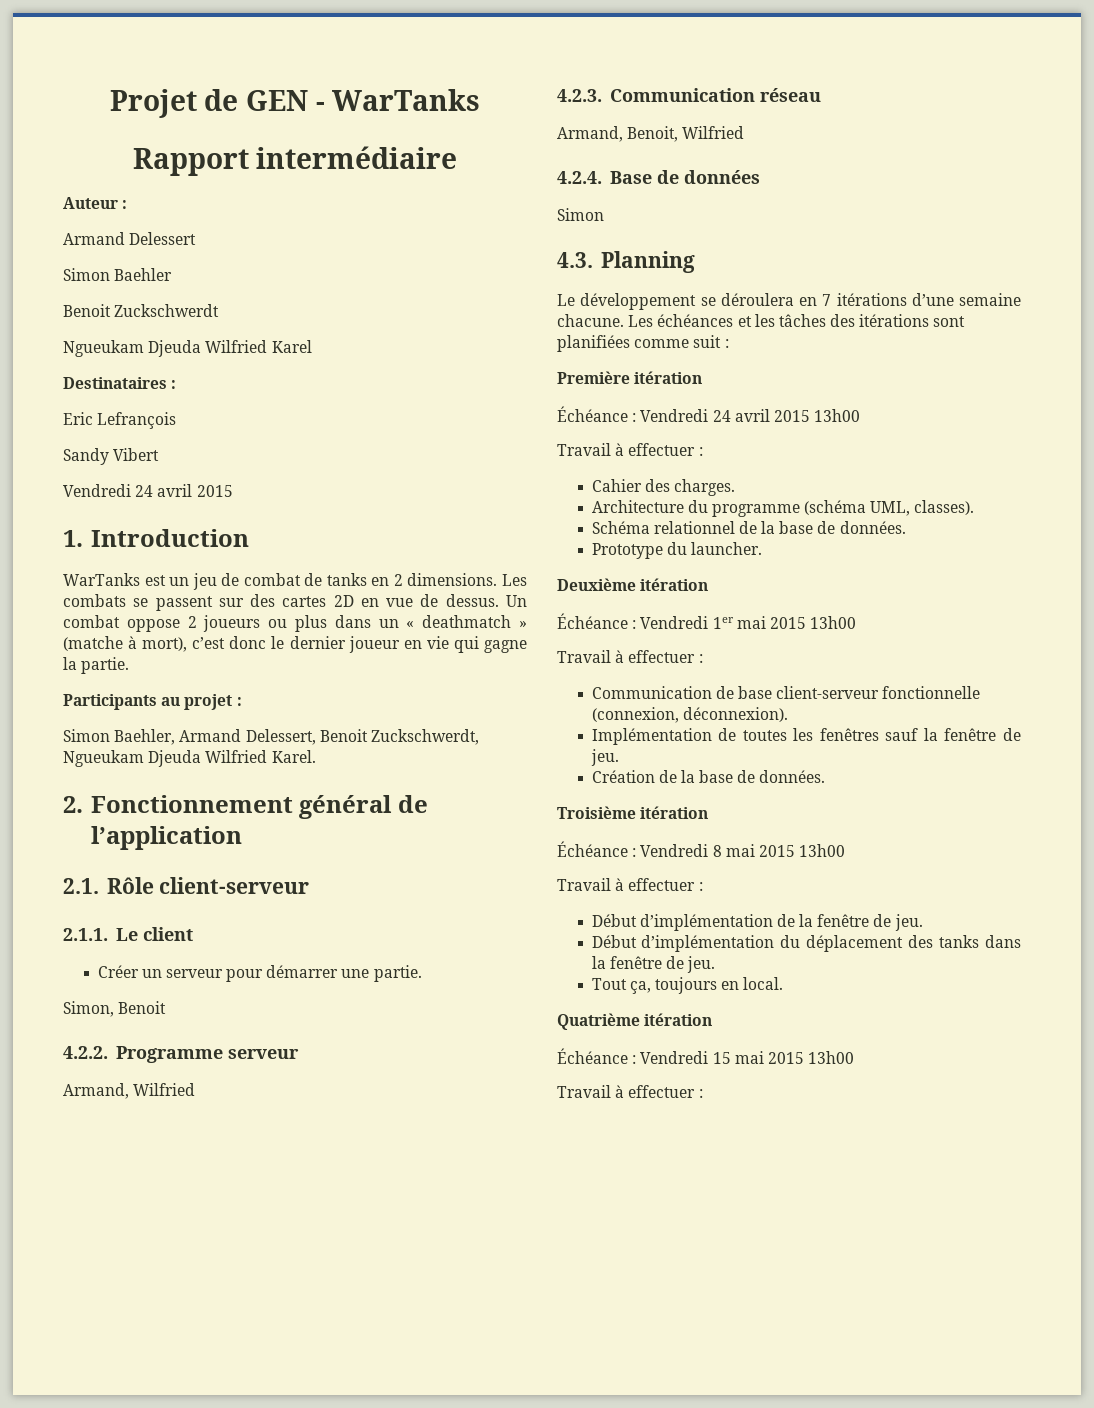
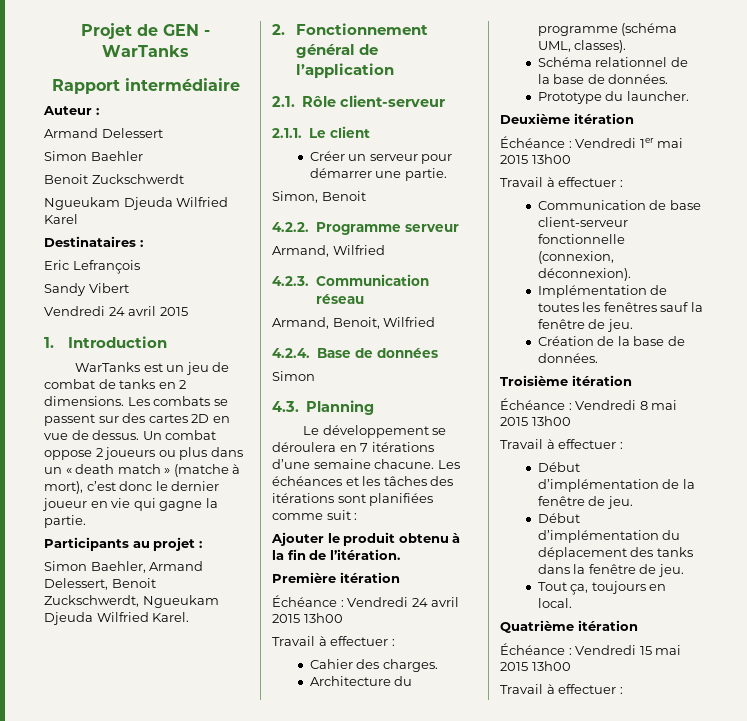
- Un combat oppose 2 joueurs ou plus dans un « deathmatch » (matche à mort), c’est donc le dernier joueur en vie qui gagne la partie.
+ Un combat oppose 2 joueurs ou plus dans un « death match » (matche à mort), c’est donc le dernier joueur en vie qui gagne la partie.
+ Ajouter le produit obtenu à la fin de l’itération.

